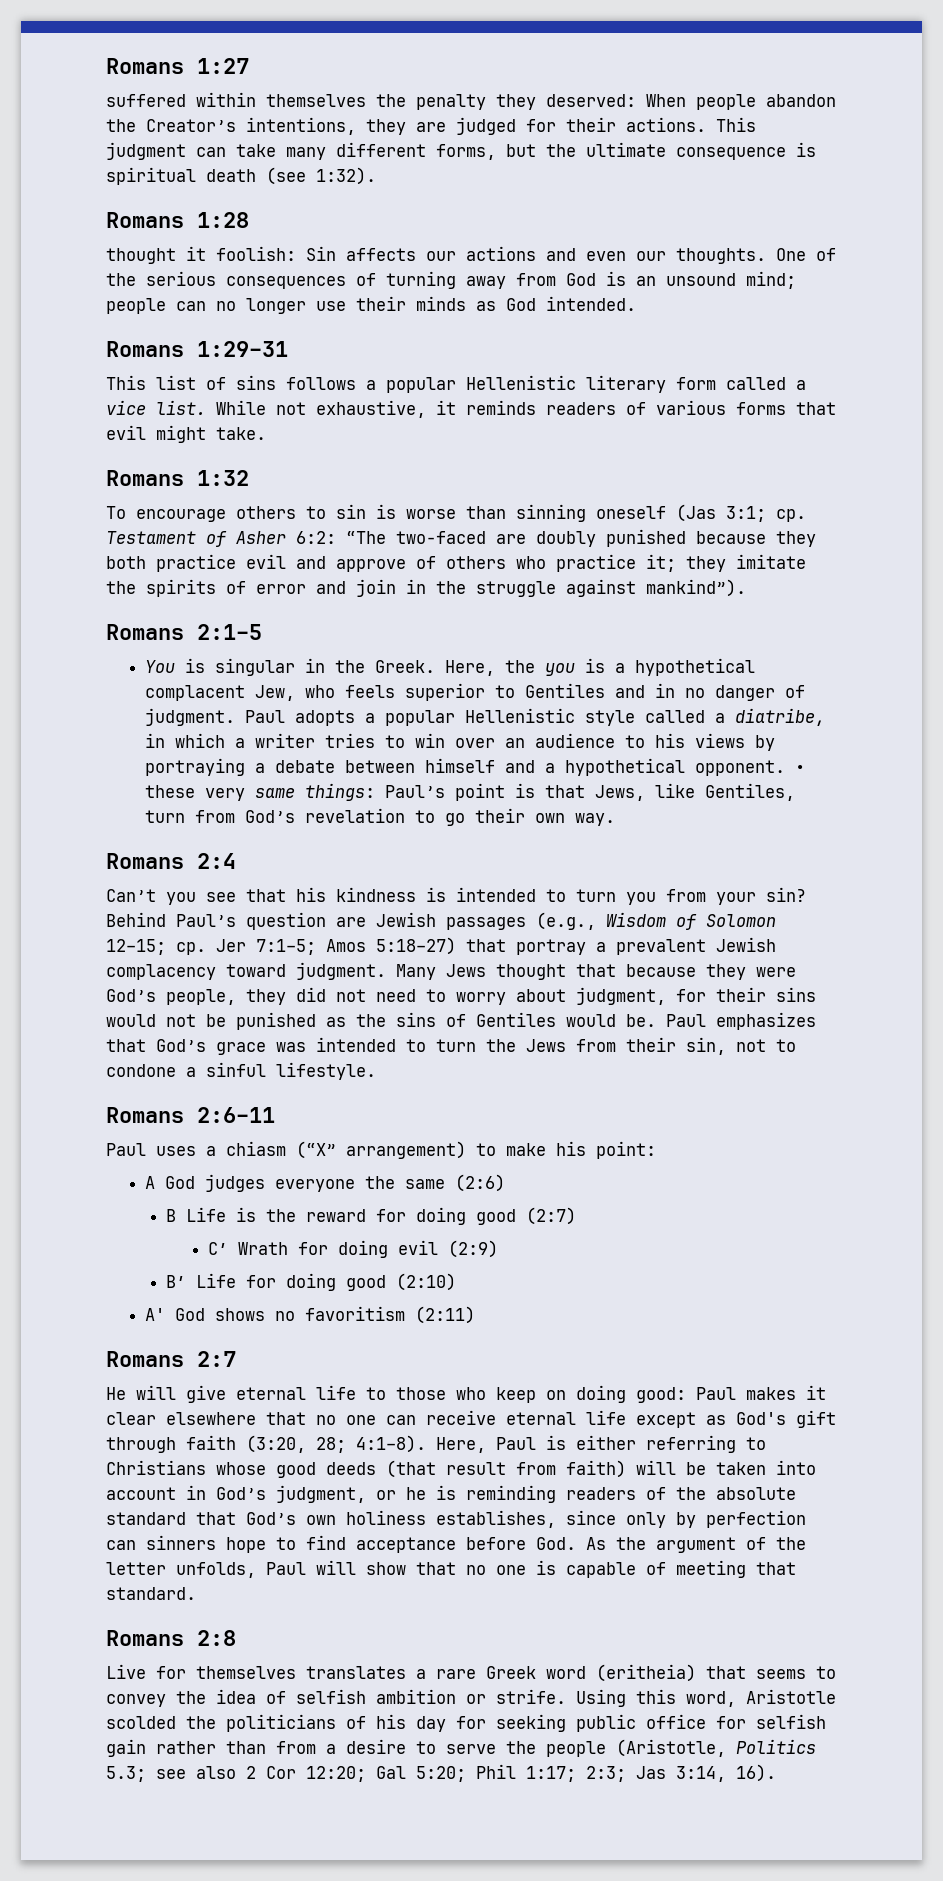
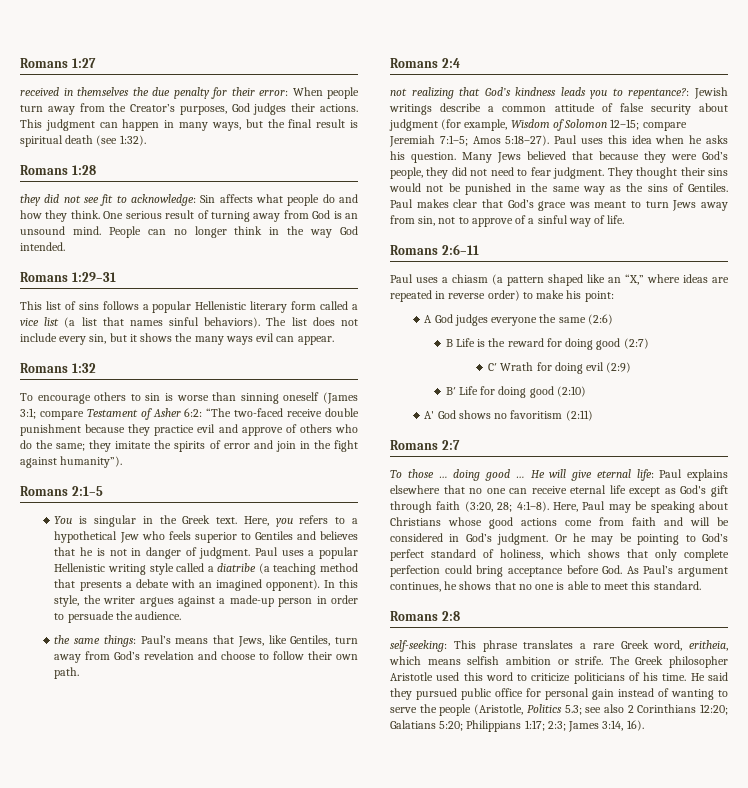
- suffered within themselves the penalty they deserved: When people abandon the Creator’s intentions, they are judged for their actions.
+ received in themselves the due penalty for their error: When people turn away from the Creator’s purposes, God judges their actions.
- This judgment can take many different forms, but the ultimate consequence is spiritual death (see 1:32).
+ This judgment can happen in many ways, but the final result is spiritual death (see 1:32).
- thought it foolish: Sin affects our actions and even our thoughts. One of the serious consequences of turning away from God is an unsound mind; people can no longer use their minds as God intended.
+ they did not see fit to acknowledge: Sin affects what people do and how they think. One serious result of turning away from God is an unsound mind. People can no longer think in the way God intended.
- This list of sins follows a popular Hellenistic literary form called a vice list. While not exhaustive, it reminds readers of various forms that evil might take.
+ This list of sins follows a popular Hellenistic literary form called a vice list (a list that names sinful behaviors). The list does not include every sin, but it shows the many ways evil can appear.
- To encourage others to sin is worse than sinning oneself (Jas 3:1; cp. Testament of Asher 6:2: “The two-faced are doubly punished because they both practice evil and approve of others who practice it; they imitate the spirits of error and join in the struggle against mankind”).
+ To encourage others to sin is worse than sinning oneself (James 3:1; compare Testament of Asher 6:2: “The two-faced receive double punishment because they practice evil and approve of others who do the same; they imitate the spirits of error and join in the fight against humanity”).
- You is singular in the Greek. Here, the you is a hypothetical complacent Jew, who feels superior to Gentiles and in no danger of judgment.
+ You is singular in the Greek text. Here, you refers to a hypothetical Jew who feels superior to Gentiles and believes that he is not in danger of judgment.
- Paul adopts a popular Hellenistic style called a diatribe, in which a writer tries to win over an audience to his views by portraying a debate between himself and a hypothetical opponent. • these very same things: Paul’s point is that Jews, like Gentiles, turn from God’s revelation to go their own way.
+ Paul uses a popular Hellenistic writing style called a diatribe (a teaching method that presents a debate with an imagined opponent). In this style, the writer argues against a made-up person in order to persuade the audience.
+ the same things: Paul’s means that Jews, like Gentiles, turn away from God’s revelation and choose to follow their own path.
- Can’t you see that his kindness is intended to turn you from your sin? Behind Paul’s question are Jewish passages (e.g., Wisdom of Solomon 12–15; cp. Jer 7:1–5; Amos 5:18–27) that portray a prevalent Jewish complacency toward judgment.
+ not realizing that God’s kindness leads you to repentance?: Jewish writings describe a common attitude of false security about judgment (for example, Wisdom of Solomon 12–15; compare Jeremiah 7:1–5; Amos 5:18–27). Paul uses this idea when he asks his question.
- Many Jews thought that because they were God’s people, they did not need to worry about judgment, for their sins would not be punished as the sins of Gentiles would be. Paul emphasizes that God’s grace was intended to turn the Jews from their sin, not to condone a sinful lifestyle.
+ Many Jews believed that because they were God’s people, they did not need to fear judgment. They thought their sins would not be punished in the same way as the sins of Gentiles. Paul makes clear that God’s grace was meant to turn Jews away from sin, not to approve of a sinful way of life.
- Paul uses a chiasm (“X” arrangement) to make his point:
+ Paul uses a chiasm (a pattern shaped like an “X,” where ideas are repeated in reverse order) to make his point:
- He will give eternal life to those who keep on doing good: Paul makes it clear elsewhere that no one can receive eternal life except as God's gift through faith (3:20, 28; 4:1–8).
+ To those … doing good … He will give eternal life: Paul explains elsewhere that no one can receive eternal life except as God's gift through faith (3:20, 28; 4:1–8).
- Here, Paul is either referring to Christians whose good deeds (that result from faith) will be taken into account in God’s judgment, or he is reminding readers of the absolute standard that God’s own holiness establishes, since only by perfection can sinners hope to find acceptance before God. As the argument of the letter unfolds, Paul will show that no one is capable of meeting that standard.
+ Here, Paul may be speaking about Christians whose good actions come from faith and will be considered in God’s judgment. Or he may be pointing to God’s perfect standard of holiness, which shows that only complete perfection could bring acceptance before God. As Paul’s argument continues, he shows that no one is able to meet this standard.
- Live for themselves translates a rare Greek word (eritheia) that seems to convey the idea of selfish ambition or strife. Using this word, Aristotle scolded the politicians of his day for seeking public office for selfish gain rather than from a desire to serve the people (Aristotle, Politics 5.3; see also 2 Cor 12:20; Gal 5:20; Phil 1:17; 2:3; Jas 3:14, 16).
+ self-seeking: This phrase translates a rare Greek word, eritheia, which means selfish ambition or strife. The Greek philosopher Aristotle used this word to criticize politicians of his time. He said they pursued public office for personal gain instead of wanting to serve the people (Aristotle, Politics 5.3; see also 2 Corinthians 12:20; Galatians 5:20; Philippians 1:17; 2:3; James 3:14, 16).

